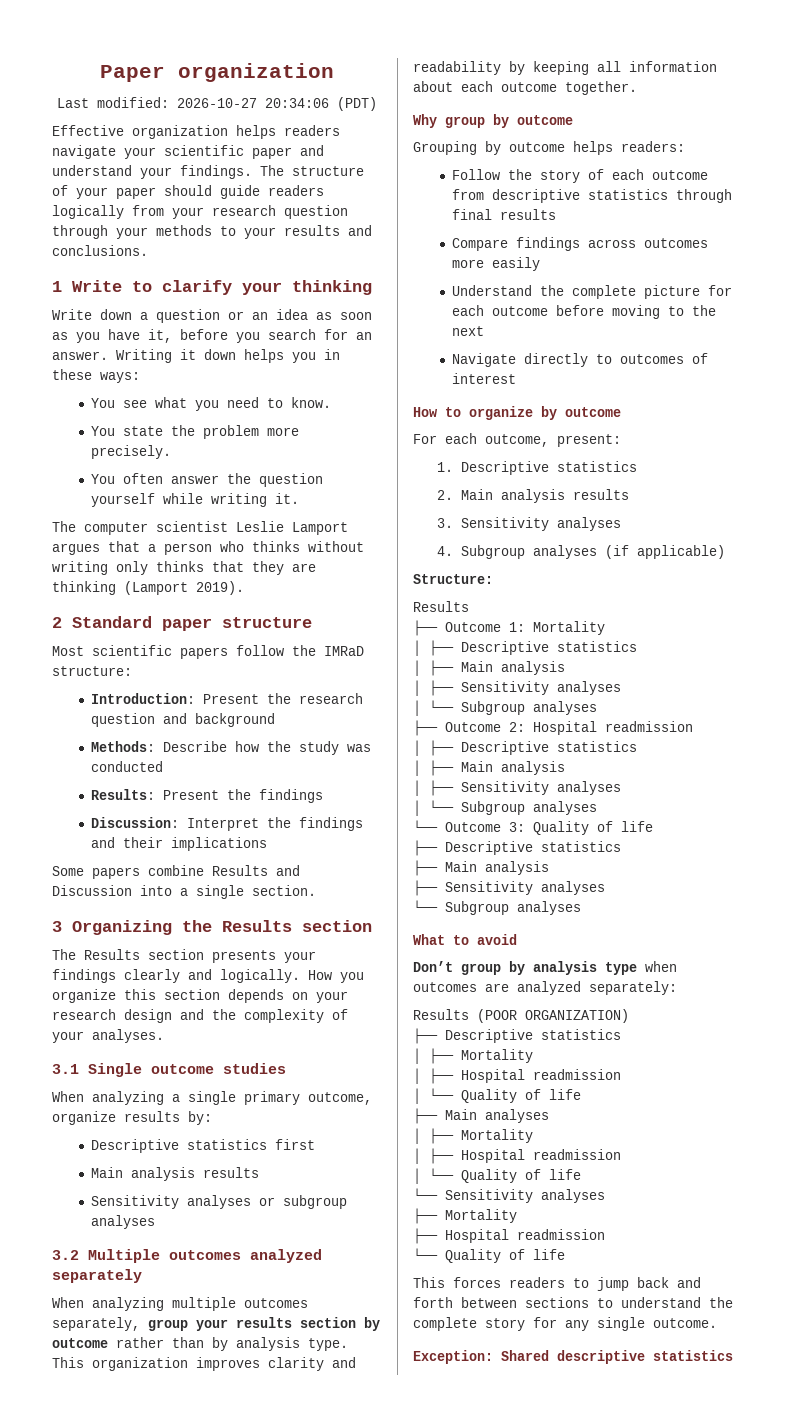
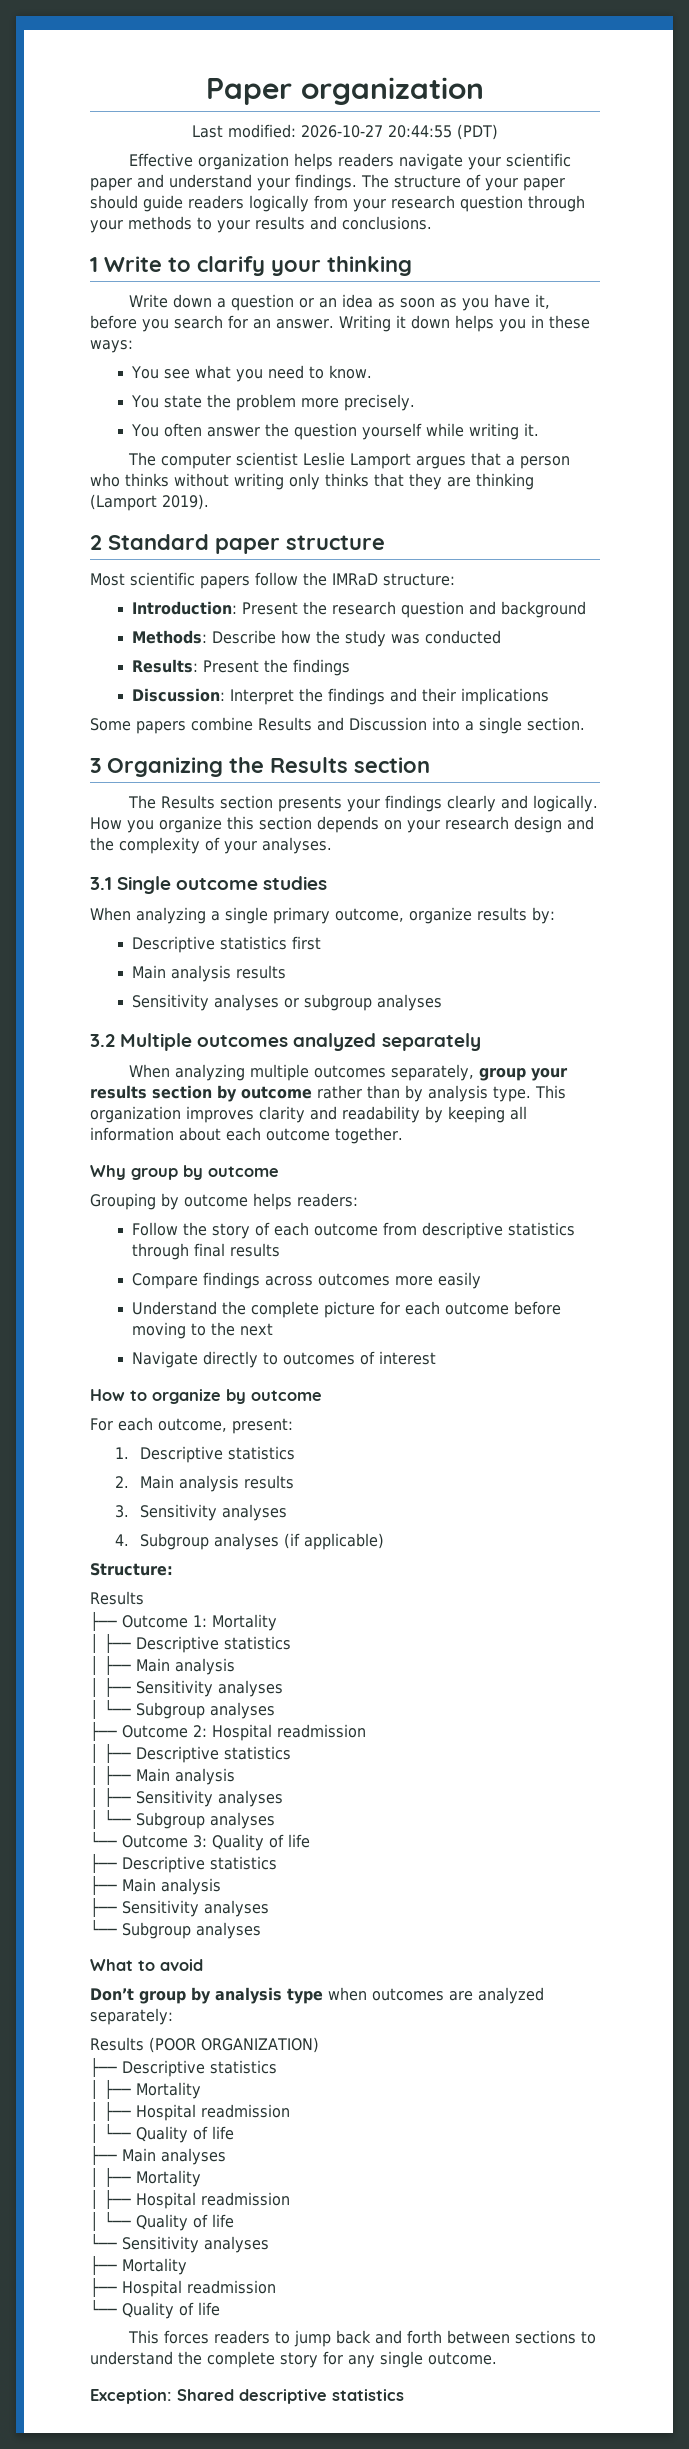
- Last modified: 2026-10-27 20:34:06 (PDT)
+ Last modified: 2026-10-27 20:44:55 (PDT)

